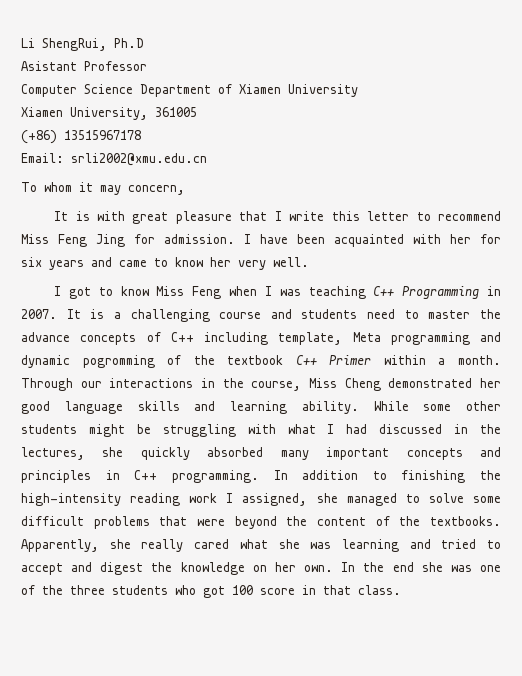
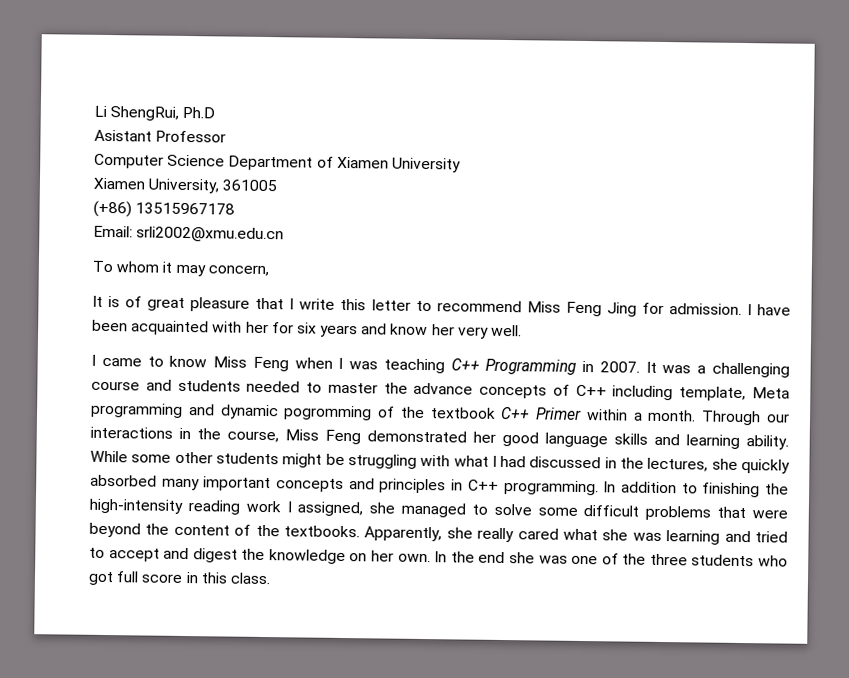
- It is with great pleasure that I write this letter to recommend Miss Feng Jing for admission.
+ It is of great pleasure that I write this letter to recommend Miss Feng Jing for admission.
- I have been acquainted with her for six years and came to know her very well.
+ I have been acquainted with her for six years and know her very well.
- I got to know Miss Feng when I was teaching C++ Programming in 2007.
+ I came to know Miss Feng when I was teaching C++ Programming in 2007.
- It is a challenging course and students need to master the advance concepts of C++ including template, Meta programming and dynamic pogromming of the textbook C++ Primer within a month.
+ It was a challenging course and students needed to master the advance concepts of C++ including template, Meta programming and dynamic pogromming of the textbook C++ Primer within a month.
- Through our interactions in the course, Miss Cheng demonstrated her good language skills and learning ability.
+ Through our interactions in the course, Miss Feng demonstrated her good language skills and learning ability.
- In the end she was one of the three students who got 100 score in that class.
+ In the end she was one of the three students who got full score in this class.

